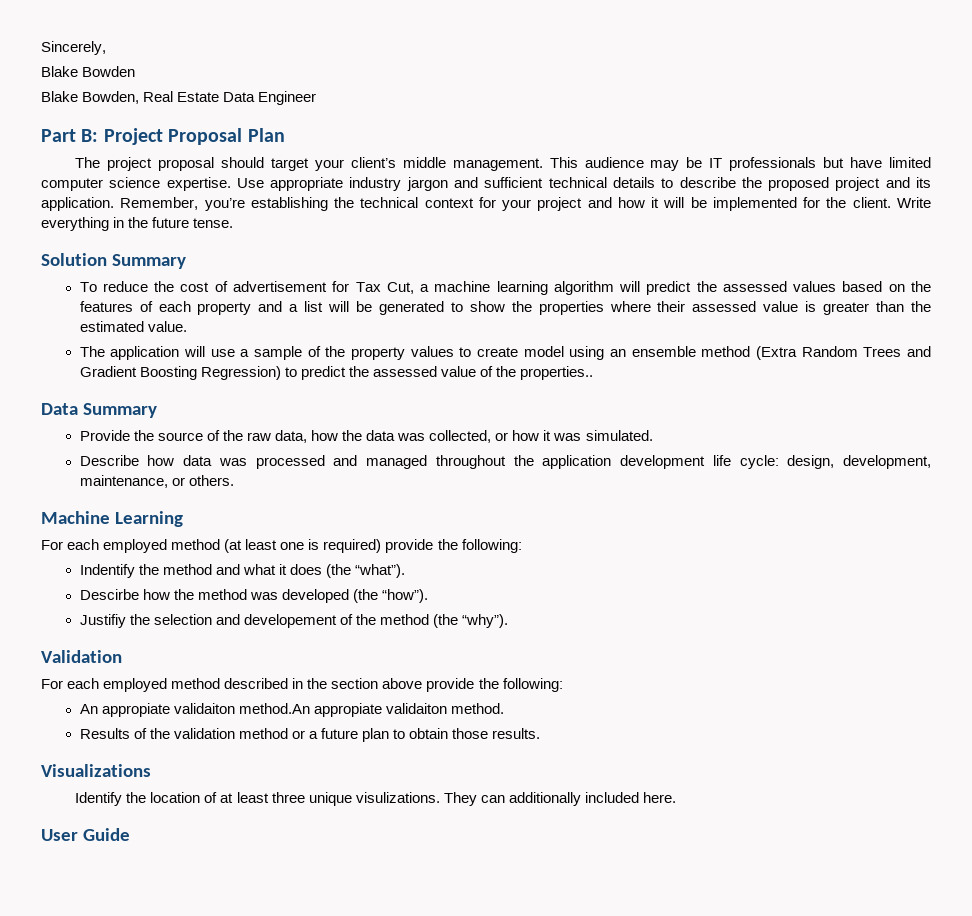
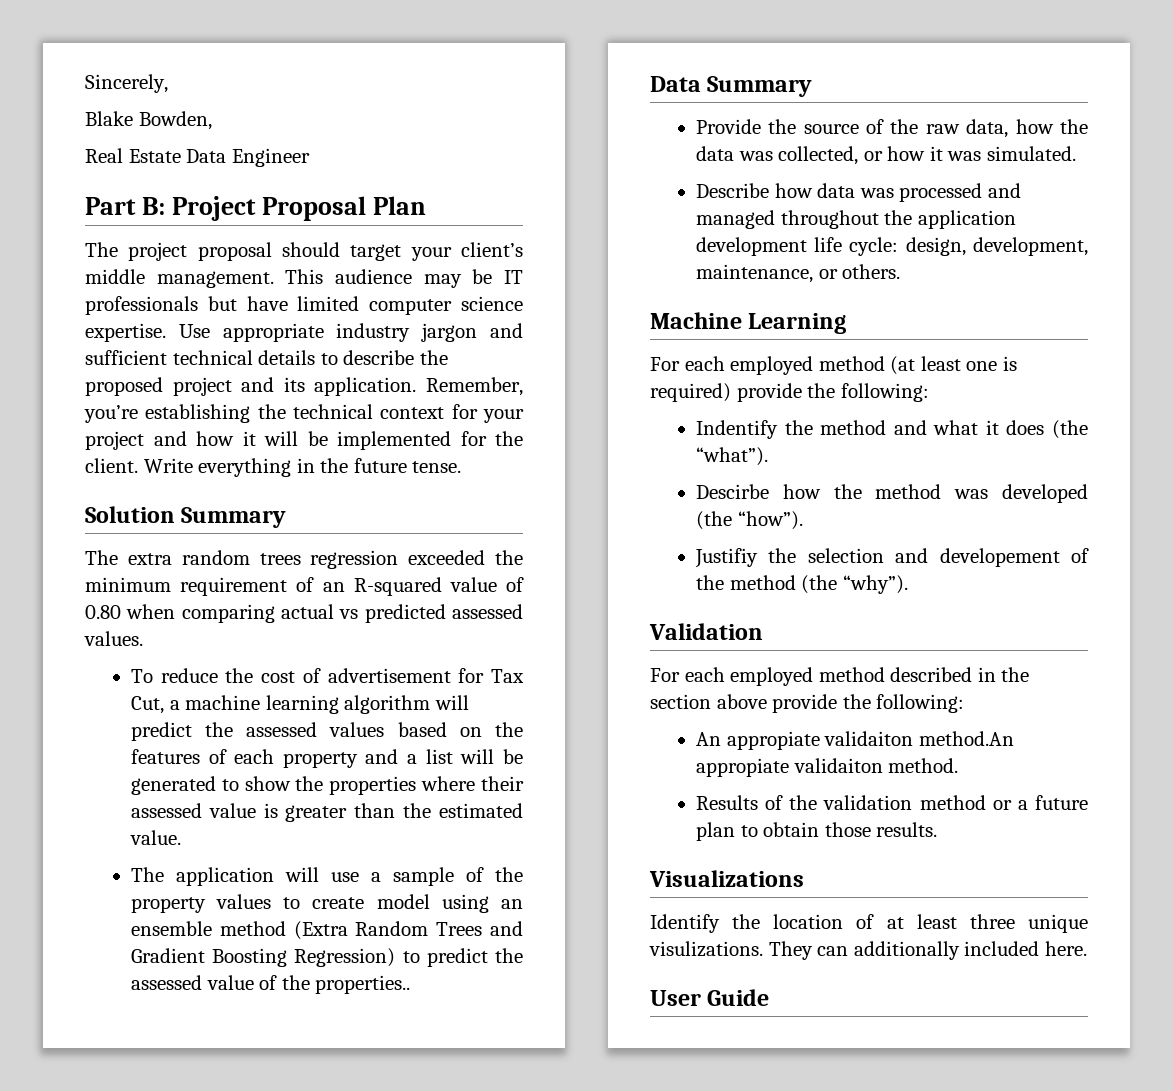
- Blake Bowden
- Blake Bowden, Real Estate Data Engineer
+ Blake Bowden,
+ Real Estate Data Engineer
+ The extra random trees regression exceeded the minimum requirement of an R-squared value of 0.80 when comparing actual vs predicted assessed values.

